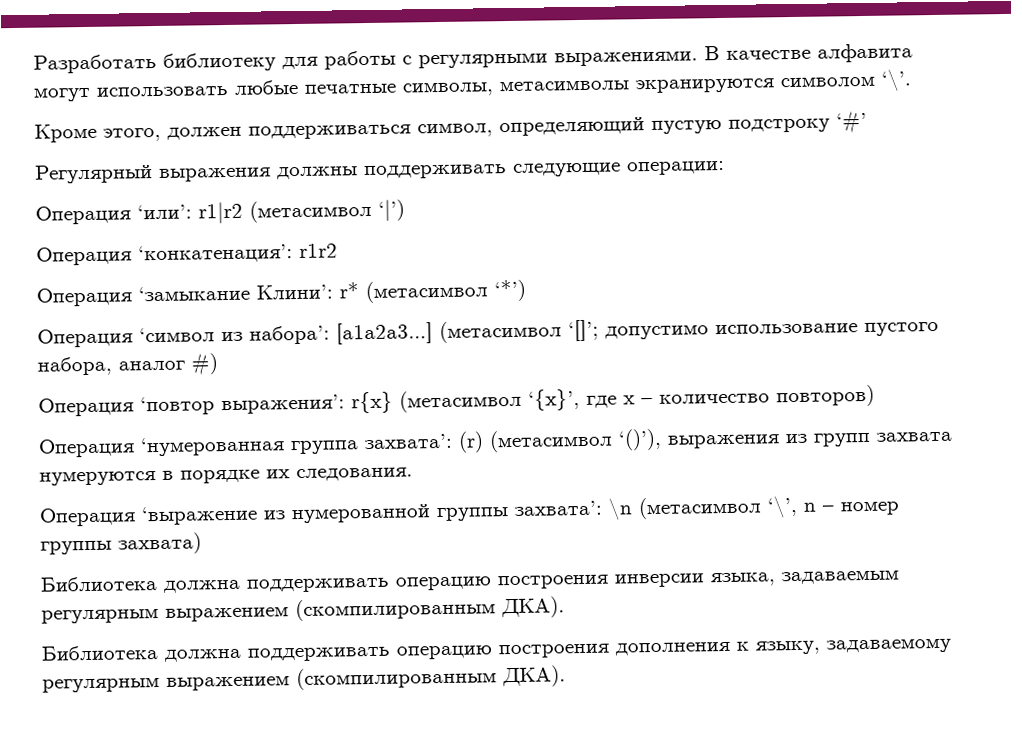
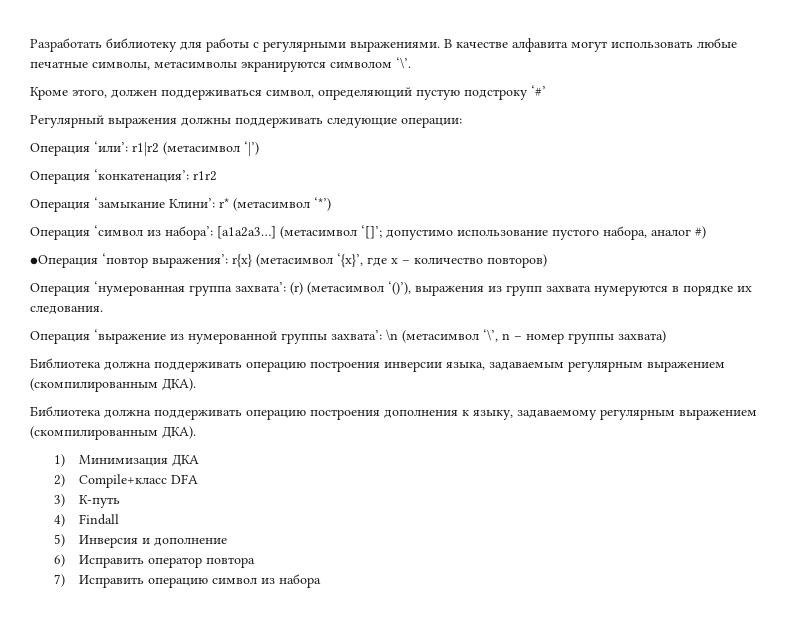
- Операция ‘повтор выражения’: r{x} (метасимвол ‘{х}’, где x – количество повторов)
+ ●Операция ‘повтор выражения’: r{x} (метасимвол ‘{х}’, где x – количество повторов)
+ 1) Минимизация ДКА
+ 2) Compile+класс DFA
+ 3) К-путь
+ 4) Findall
+ 5) Инверсия и дополнение
+ 6) Исправить оператор повтора
+ 7) Исправить операцию символ из набора

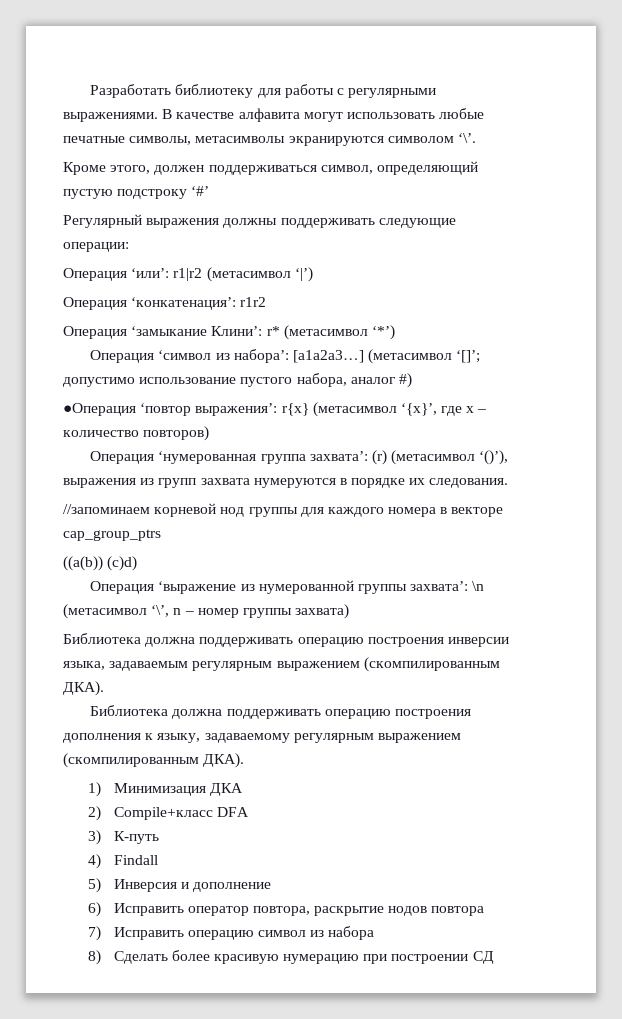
+ //запоминаем корневой нод группы для каждого номера в векторе cap_group_ptrs
+ ((a(b)) (c)d)
- 6) Исправить оператор повтора
+ 6) Исправить оператор повтора, раскрытие нодов повтора
+ 8) Сделать более красивую нумерацию при построении СД

